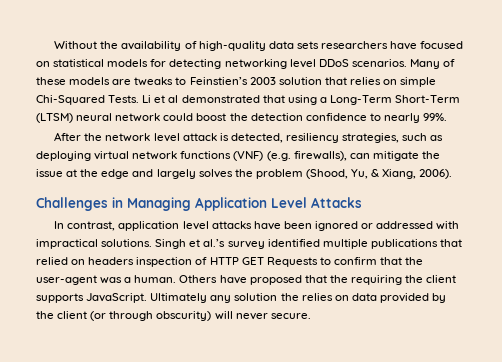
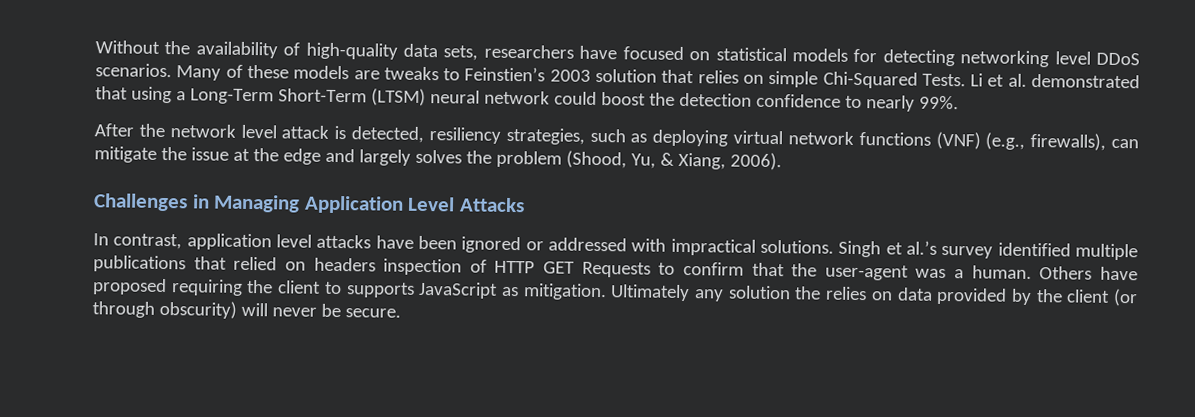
- Without the availability of high-quality data sets researchers have focused on statistical models for detecting networking level DDoS scenarios.
+ Without the availability of high-quality data sets, researchers have focused on statistical models for detecting networking level DDoS scenarios.
- Li et al demonstrated that using a Long-Term Short-Term (LTSM) neural network could boost the detection confidence to nearly 99%.
+ Li et al. demonstrated that using a Long-Term Short-Term (LTSM) neural network could boost the detection confidence to nearly 99%.
- After the network level attack is detected, resiliency strategies, such as deploying virtual network functions (VNF) (e.g. firewalls), can mitigate the issue at the edge and largely solves the problem (Shood, Yu, & Xiang, 2006).
+ After the network level attack is detected, resiliency strategies, such as deploying virtual network functions (VNF) (e.g., firewalls), can mitigate the issue at the edge and largely solves the problem (Shood, Yu, & Xiang, 2006).
- Others have proposed that the requiring the client supports JavaScript.
+ Others have proposed requiring the client to supports JavaScript as mitigation.
- Ultimately any solution the relies on data provided by the client (or through obscurity) will never secure.
+ Ultimately any solution the relies on data provided by the client (or through obscurity) will never be secure.

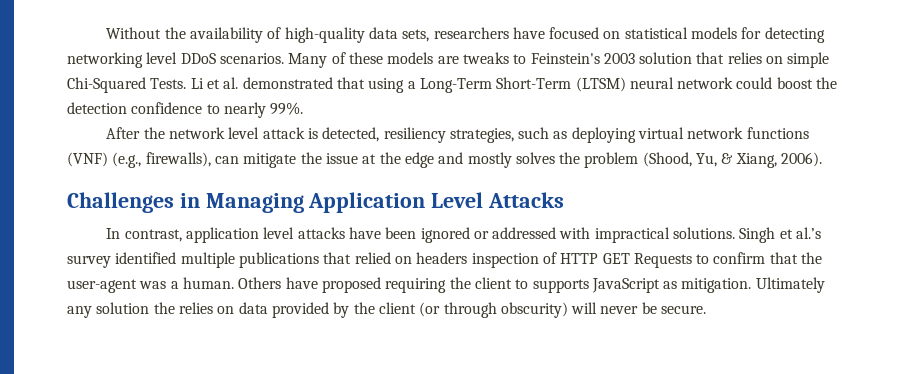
- Many of these models are tweaks to Feinstien’s 2003 solution that relies on simple Chi-Squared Tests.
+ Many of these models are tweaks to Feinstein's 2003 solution that relies on simple Chi-Squared Tests.
- After the network level attack is detected, resiliency strategies, such as deploying virtual network functions (VNF) (e.g., firewalls), can mitigate the issue at the edge and largely solves the problem (Shood, Yu, & Xiang, 2006).
+ After the network level attack is detected, resiliency strategies, such as deploying virtual network functions (VNF) (e.g., firewalls), can mitigate the issue at the edge and mostly solves the problem (Shood, Yu, & Xiang, 2006).

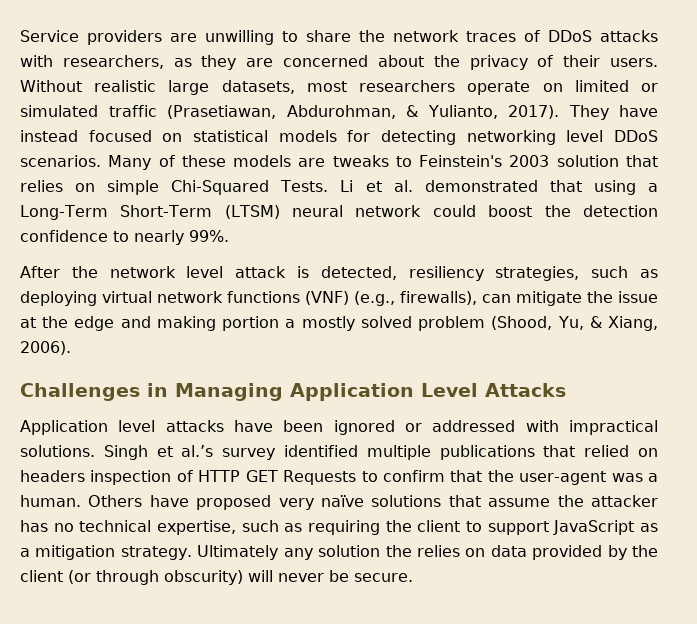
- Without the availability of high-quality data sets, researchers have focused on statistical models for detecting networking level DDoS scenarios.
+ Service providers are unwilling to share the network traces of DDoS attacks with researchers, as they are concerned about the privacy of their users. Without realistic large datasets, most researchers operate on limited or simulated traffic (Prasetiawan, Abdurohman, & Yulianto, 2017). They have instead focused on statistical models for detecting networking level DDoS scenarios.
- After the network level attack is detected, resiliency strategies, such as deploying virtual network functions (VNF) (e.g., firewalls), can mitigate the issue at the edge and mostly solves the problem (Shood, Yu, & Xiang, 2006).
+ After the network level attack is detected, resiliency strategies, such as deploying virtual network functions (VNF) (e.g., firewalls), can mitigate the issue at the edge and making portion a mostly solved problem (Shood, Yu, & Xiang, 2006).
- In contrast, application level attacks have been ignored or addressed with impractical solutions.
+ Application level attacks have been ignored or addressed with impractical solutions.
- Others have proposed requiring the client to supports JavaScript as mitigation.
+ Others have proposed very naïve solutions that assume the attacker has no technical expertise, such as requiring the client to support JavaScript as a mitigation strategy.

